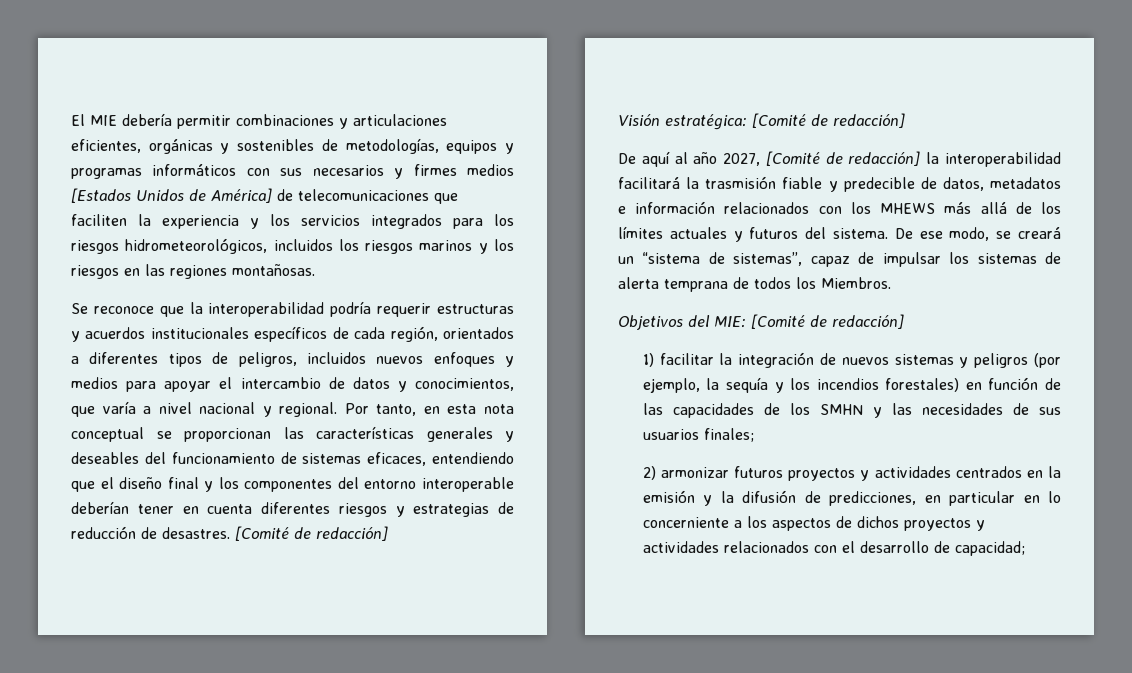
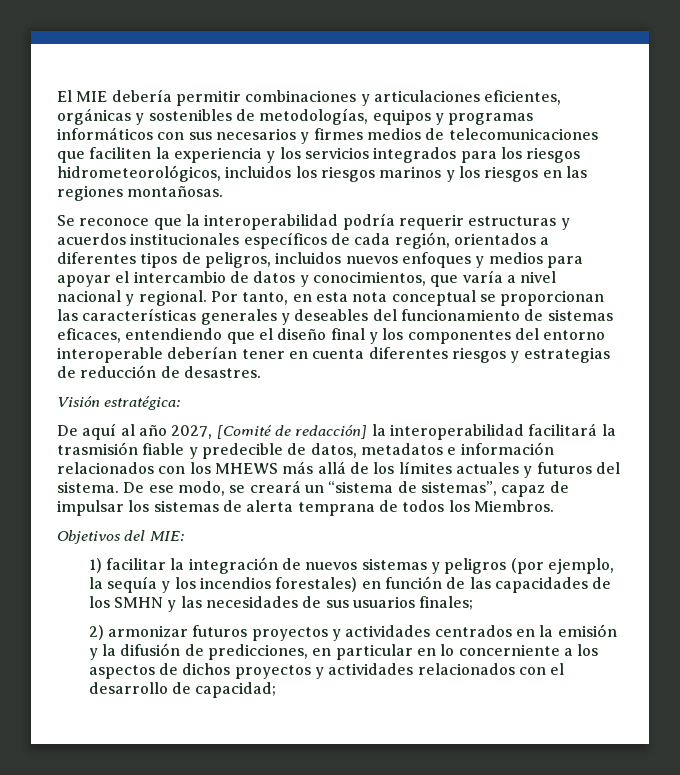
- El MIE debería permitir combinaciones y articulaciones eficientes, orgánicas y sostenibles de metodologías, equipos y programas informáticos con sus necesarios y firmes medios [Estados Unidos de América] de telecomunicaciones que faciliten la experiencia y los servicios integrados para los riesgos hidrometeorológicos, incluidos los riesgos marinos y los riesgos en las regiones montañosas.
+ El MIE debería permitir combinaciones y articulaciones eficientes, orgánicas y sostenibles de metodologías, equipos y programas informáticos con sus necesarios y firmes medios de telecomunicaciones que faciliten la experiencia y los servicios integrados para los riesgos hidrometeorológicos, incluidos los riesgos marinos y los riesgos en las regiones montañosas.
- Por tanto, en esta nota conceptual se proporcionan las características generales y deseables del funcionamiento de sistemas eficaces, entendiendo que el diseño final y los componentes del entorno interoperable deberían tener en cuenta diferentes riesgos y estrategias de reducción de desastres. [Comité de redacción]
+ Por tanto, en esta nota conceptual se proporcionan las características generales y deseables del funcionamiento de sistemas eficaces, entendiendo que el diseño final y los componentes del entorno interoperable deberían tener en cuenta diferentes riesgos y estrategias de reducción de desastres.
- Visión estratégica: [Comité de redacción]
+ Visión estratégica:
- Objetivos del MIE: [Comité de redacción]
+ Objetivos del MIE:

